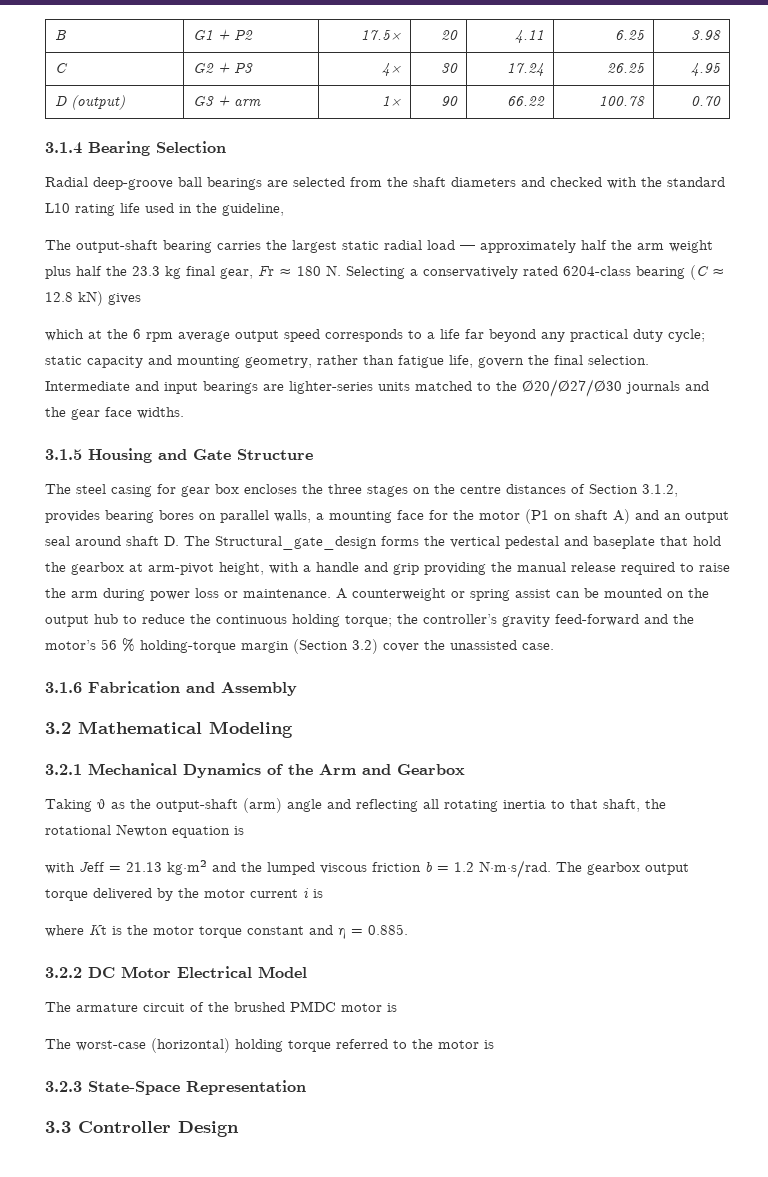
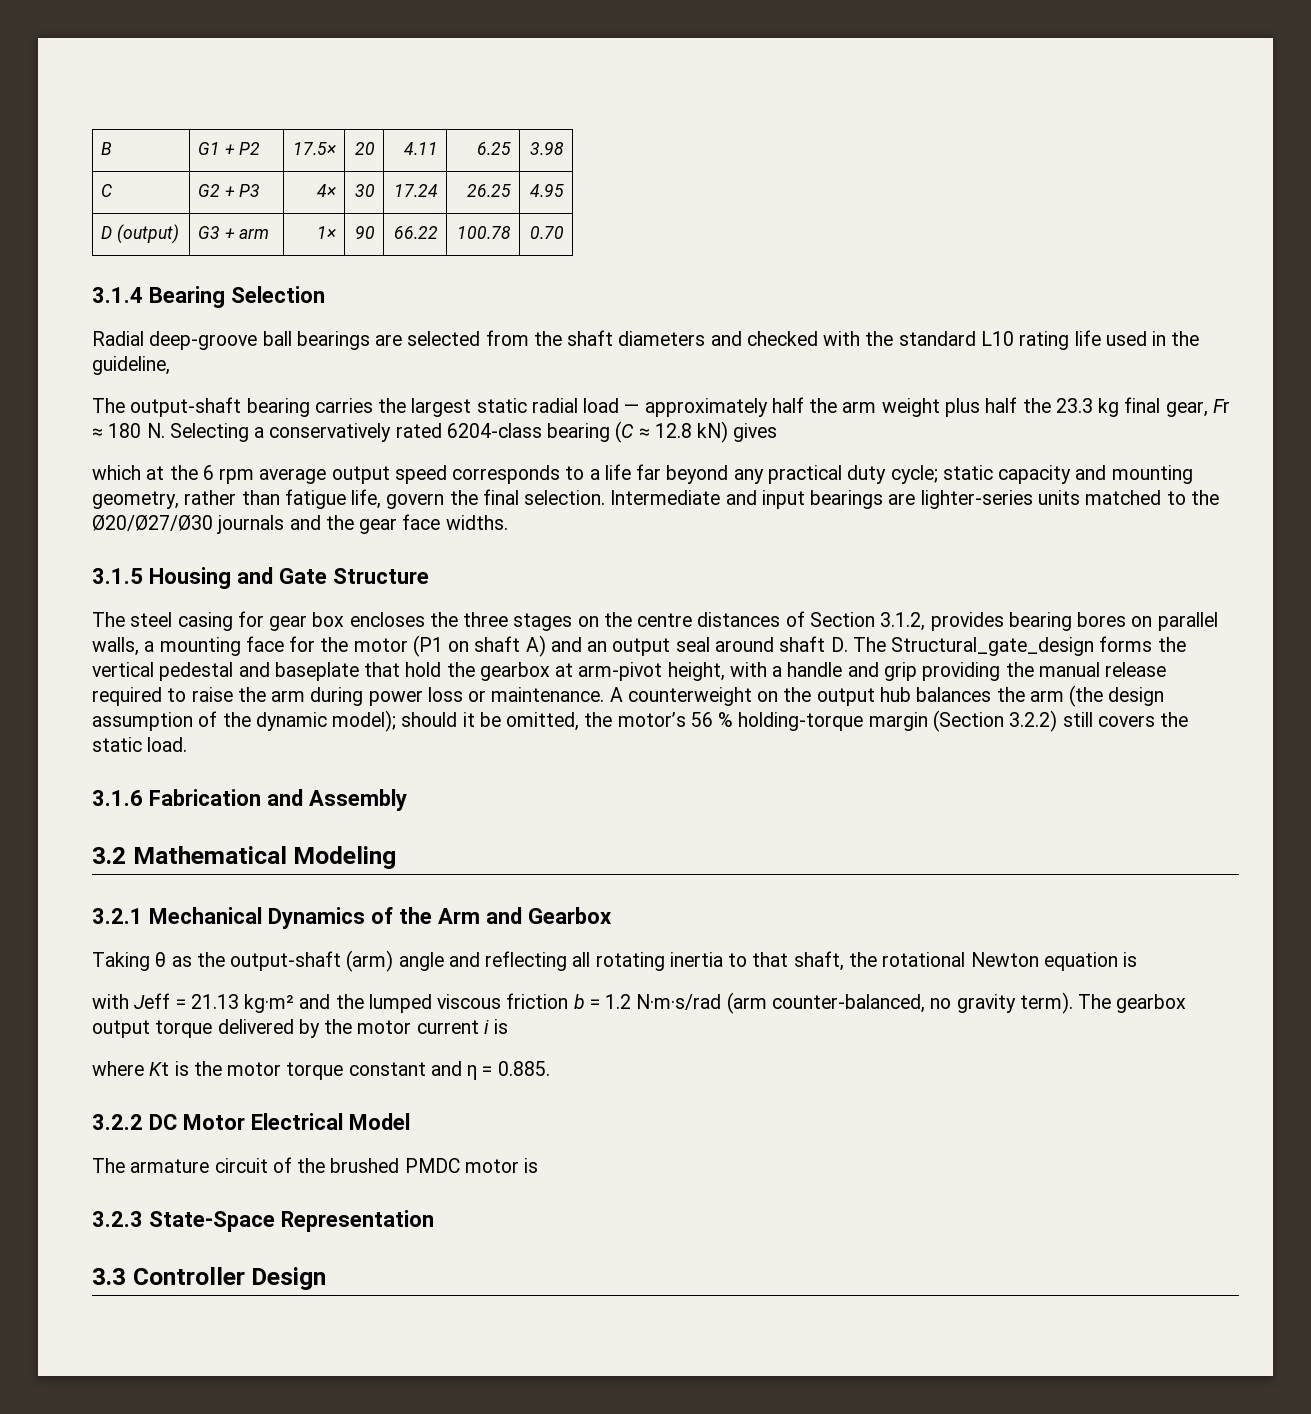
- A counterweight or spring assist can be mounted on the output hub to reduce the continuous holding torque; the controller’s gravity feed-forward and the motor’s 56 % holding-torque margin (Section 3.2) cover the unassisted case.
+ A counterweight on the output hub balances the arm (the design assumption of the dynamic model); should it be omitted, the motor’s 56 % holding-torque margin (Section 3.2.2) still covers the static load.
- with Jeff = 21.13 kg·m² and the lumped viscous friction b = 1.2 N·m·s/rad.
+ with Jeff = 21.13 kg·m² and the lumped viscous friction b = 1.2 N·m·s/rad (arm counter-balanced, no gravity term).
- The worst-case (horizontal) holding torque referred to the motor is

